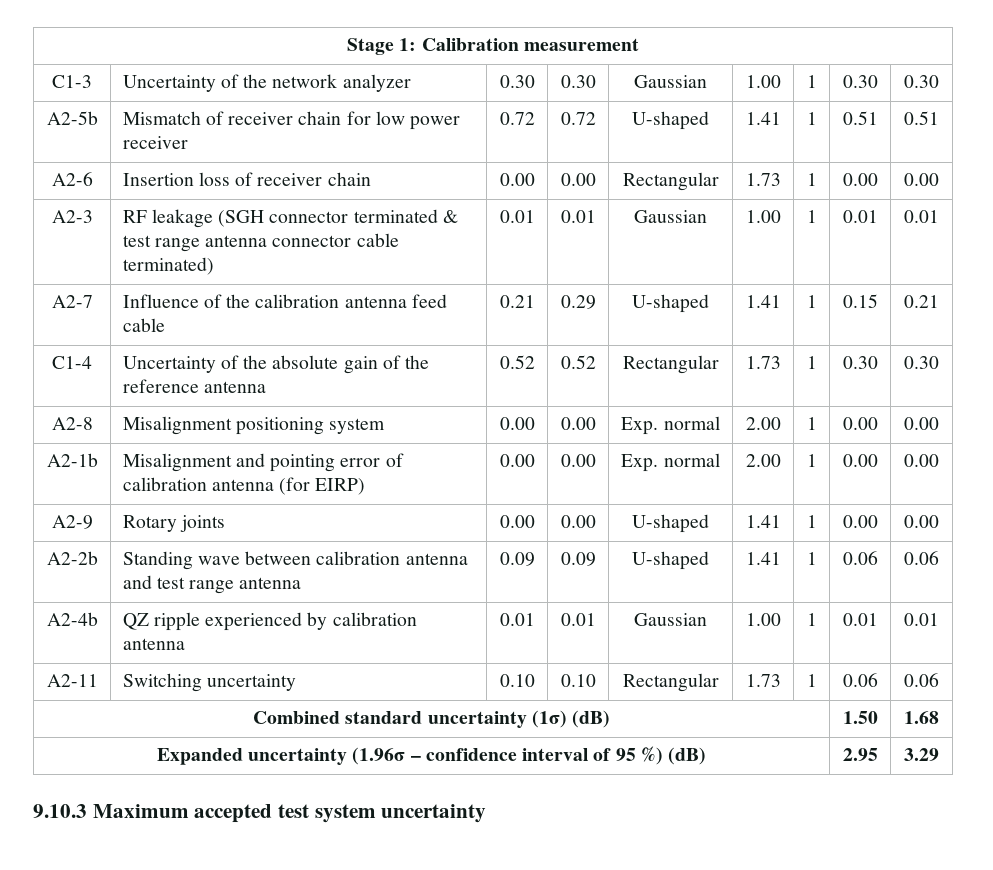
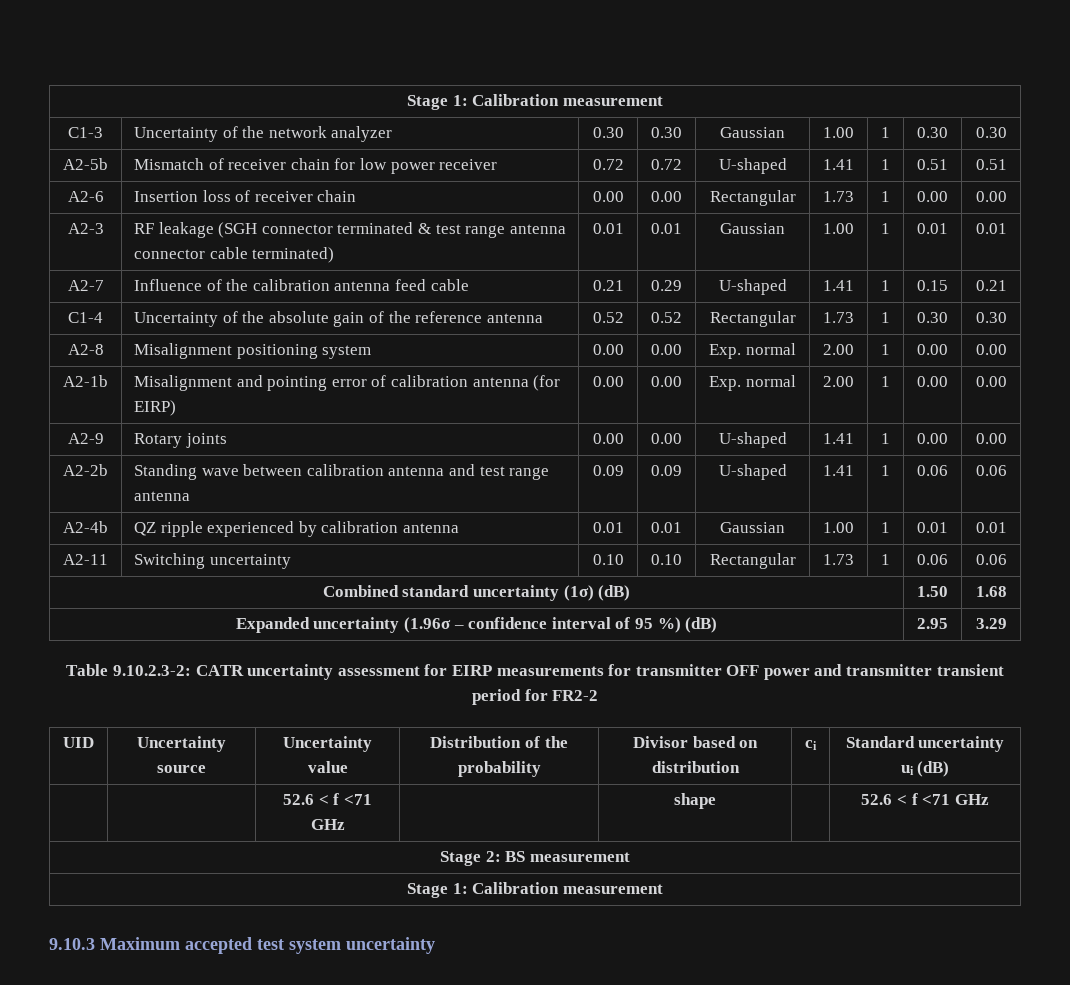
+ Table 9.10.2.3-2: CATR uncertainty assessment for EIRP measurements for transmitter OFF power and transmitter transient period for FR2-2
+ UID | Uncertainty source | Uncertainty value | Distribution of the probability | Divisor based on distribution | ci | Standard uncertainty ui (dB)
+ | | 52.6 < f <71 GHz | | shape | | 52.6 < f <71 GHz
+ Stage 2: BS measurement
+ Stage 1: Calibration measurement

